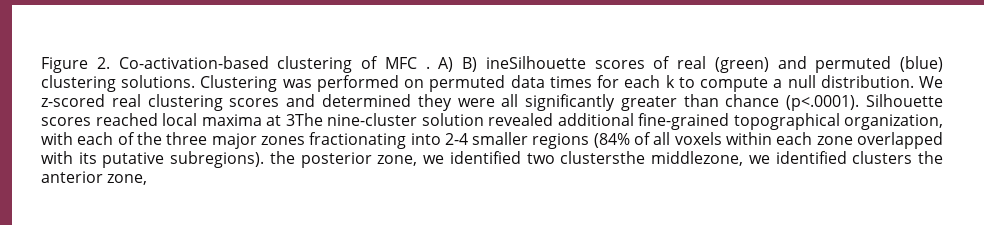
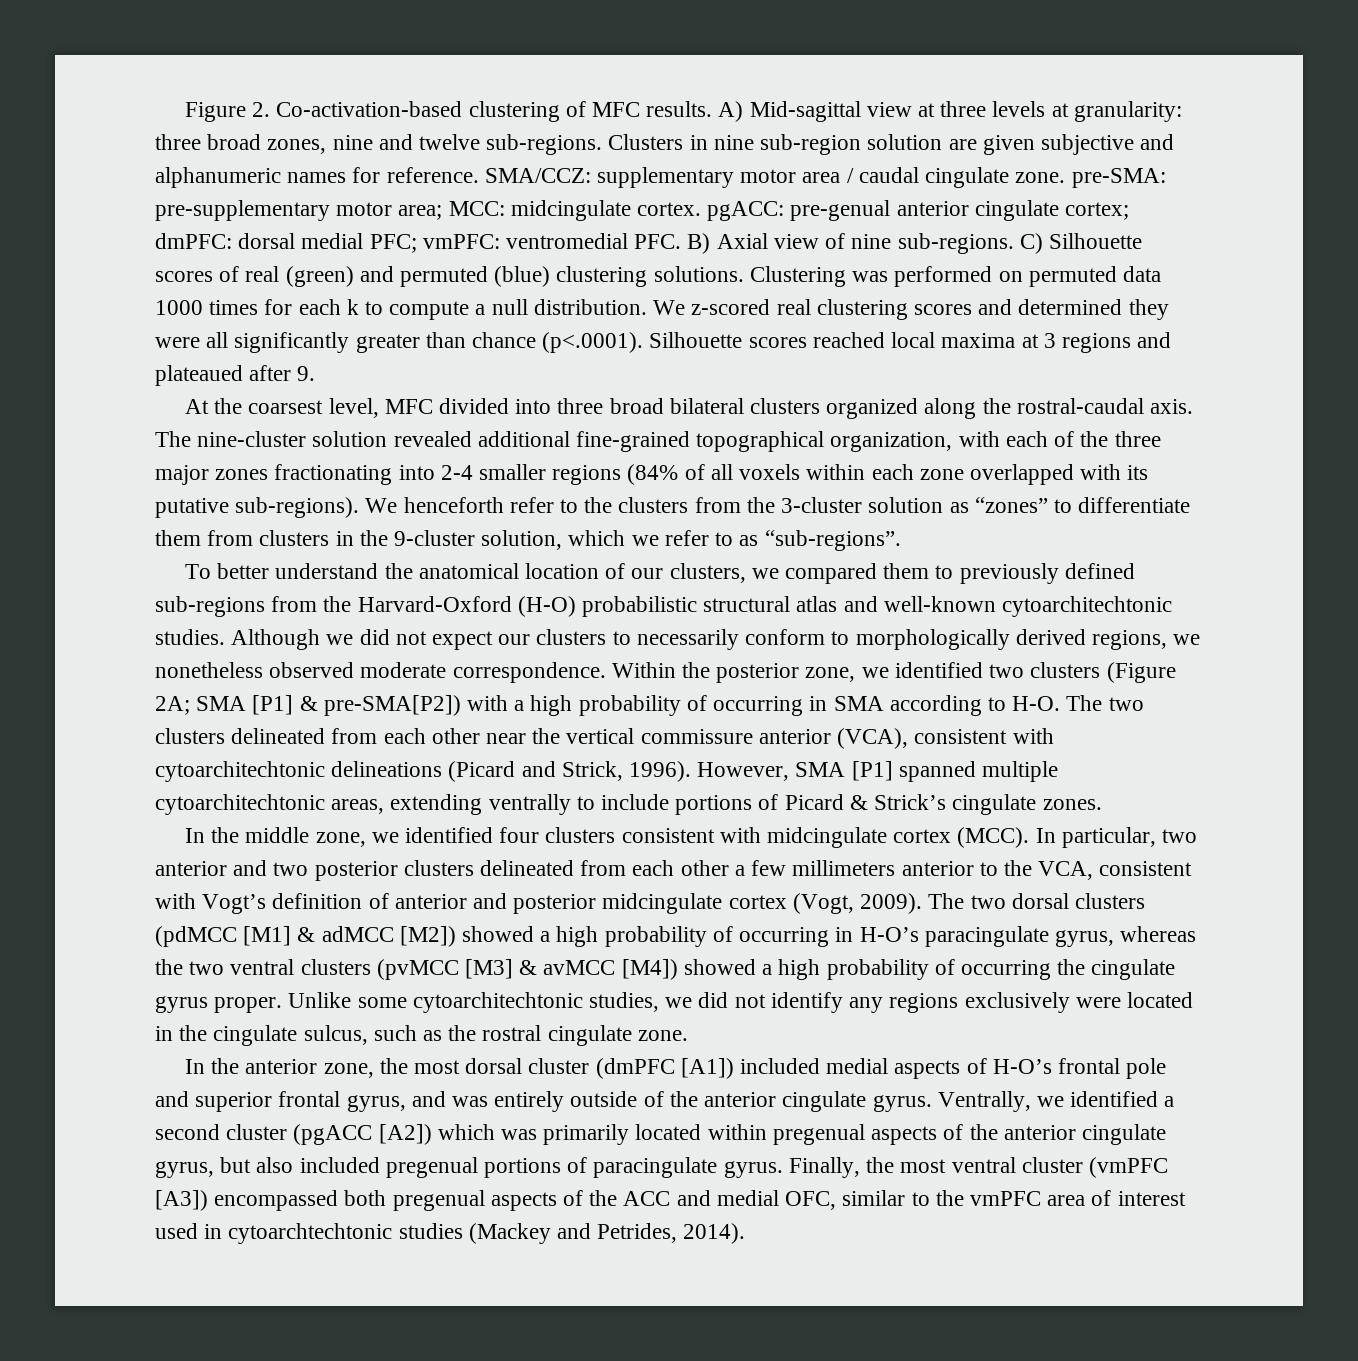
- Figure 2. Co-activation-based clustering of MFC . A) B) ineSilhouette scores of real (green) and permuted (blue) clustering solutions.
+ Figure 2. Co-activation-based clustering of MFC results. A) Mid-sagittal view at three levels at granularity: three broad zones, nine and twelve sub-regions. Clusters in nine sub-region solution are given subjective and alphanumeric names for reference. SMA/CCZ: supplementary motor area / caudal cingulate zone. pre-SMA: pre-supplementary motor area; MCC: midcingulate cortex. pgACC: pre-genual anterior cingulate cortex; dmPFC: dorsal medial PFC; vmPFC: ventromedial PFC. B) Axial view of nine sub-regions. C) Silhouette scores of real (green) and permuted (blue) clustering solutions.
- Clustering was performed on permuted data times for each k to compute a null distribution.
+ Clustering was performed on permuted data 1000 times for each k to compute a null distribution.
- We z-scored real clustering scores and determined they were all significantly greater than chance (p<.0001). Silhouette scores reached local maxima at 3The nine-cluster solution revealed additional fine-grained topographical organization, with each of the three major zones fractionating into 2-4 smaller regions (84% of all voxels within each zone overlapped with its putative subregions). the posterior zone, we identified two clustersthe middlezone, we identified clusters the anterior zone,
+ We z-scored real clustering scores and determined they were all significantly greater than chance (p<.0001). Silhouette scores reached local maxima at 3 regions and plateaued after 9.
+ At the coarsest level, MFC divided into three broad bilateral clusters organized along the rostral-caudal axis. The nine-cluster solution revealed additional fine-grained topographical organization, with each of the three major zones fractionating into 2-4 smaller regions (84% of all voxels within each zone overlapped with its putative sub-regions). We henceforth refer to the clusters from the 3-cluster solution as “zones” to differentiate them from clusters in the 9-cluster solution, which we refer to as “sub-regions”.
+ To better understand the anatomical location of our clusters, we compared them to previously defined sub-regions from the Harvard-Oxford (H-O) probabilistic structural atlas and well-known cytoarchitechtonic studies. Although we did not expect our clusters to necessarily conform to morphologically derived regions, we nonetheless observed moderate correspondence. Within the posterior zone, we identified two clusters (Figure 2A; SMA [P1] & pre-SMA[P2]) with a high probability of occurring in SMA according to H-O. The two clusters delineated from each other near the vertical commissure anterior (VCA), consistent with cytoarchitechtonic delineations (Picard and Strick, 1996). However, SMA [P1] spanned multiple cytoarchitechtonic areas, extending ventrally to include portions of Picard & Strick’s cingulate zones.
+ In the middle zone, we identified four clusters consistent with midcingulate cortex (MCC). In particular, two anterior and two posterior clusters delineated from each other a few millimeters anterior to the VCA, consistent with Vogt’s definition of anterior and posterior midcingulate cortex (Vogt, 2009). The two dorsal clusters (pdMCC [M1] & adMCC [M2]) showed a high probability of occurring in H-O’s paracingulate gyrus, whereas the two ventral clusters (pvMCC [M3] & avMCC [M4]) showed a high probability of occurring the cingulate gyrus proper. Unlike some cytoarchitechtonic studies, we did not identify any regions exclusively were located in the cingulate sulcus, such as the rostral cingulate zone.
+ In the anterior zone, the most dorsal cluster (dmPFC [A1]) included medial aspects of H-O’s frontal pole and superior frontal gyrus, and was entirely outside of the anterior cingulate gyrus. Ventrally, we identified a second cluster (pgACC [A2]) which was primarily located within pregenual aspects of the anterior cingulate gyrus, but also included pregenual portions of paracingulate gyrus. Finally, the most ventral cluster (vmPFC [A3]) encompassed both pregenual aspects of the ACC and medial OFC, similar to the vmPFC area of interest used in cytoarchtechtonic studies (Mackey and Petrides, 2014).

